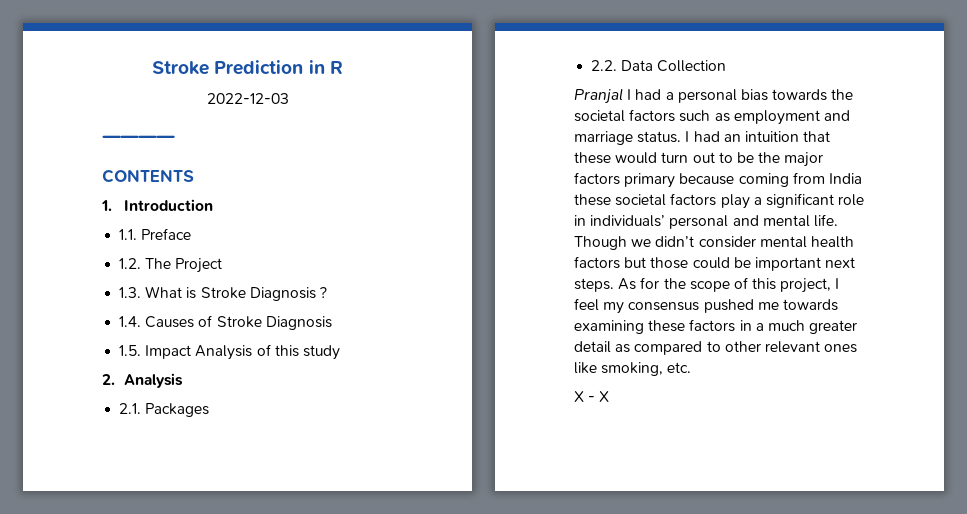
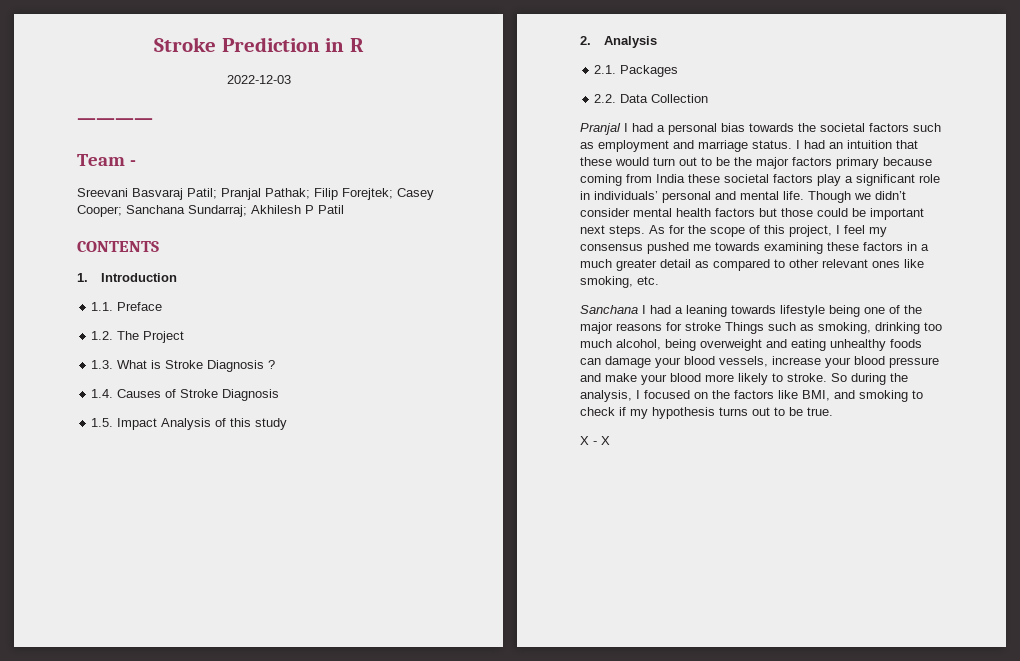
+ Team -
+ Sreevani Basvaraj Patil; Pranjal Pathak; Filip Forejtek; Casey Cooper; Sanchana Sundarraj; Akhilesh P Patil
+ Sanchana I had a leaning towards lifestyle being one of the major reasons for stroke Things such as smoking, drinking too much alcohol, being overweight and eating unhealthy foods can damage your blood vessels, increase your blood pressure and make your blood more likely to stroke. So during the analysis, I focused on the factors like BMI, and smoking to check if my hypothesis turns out to be true.

